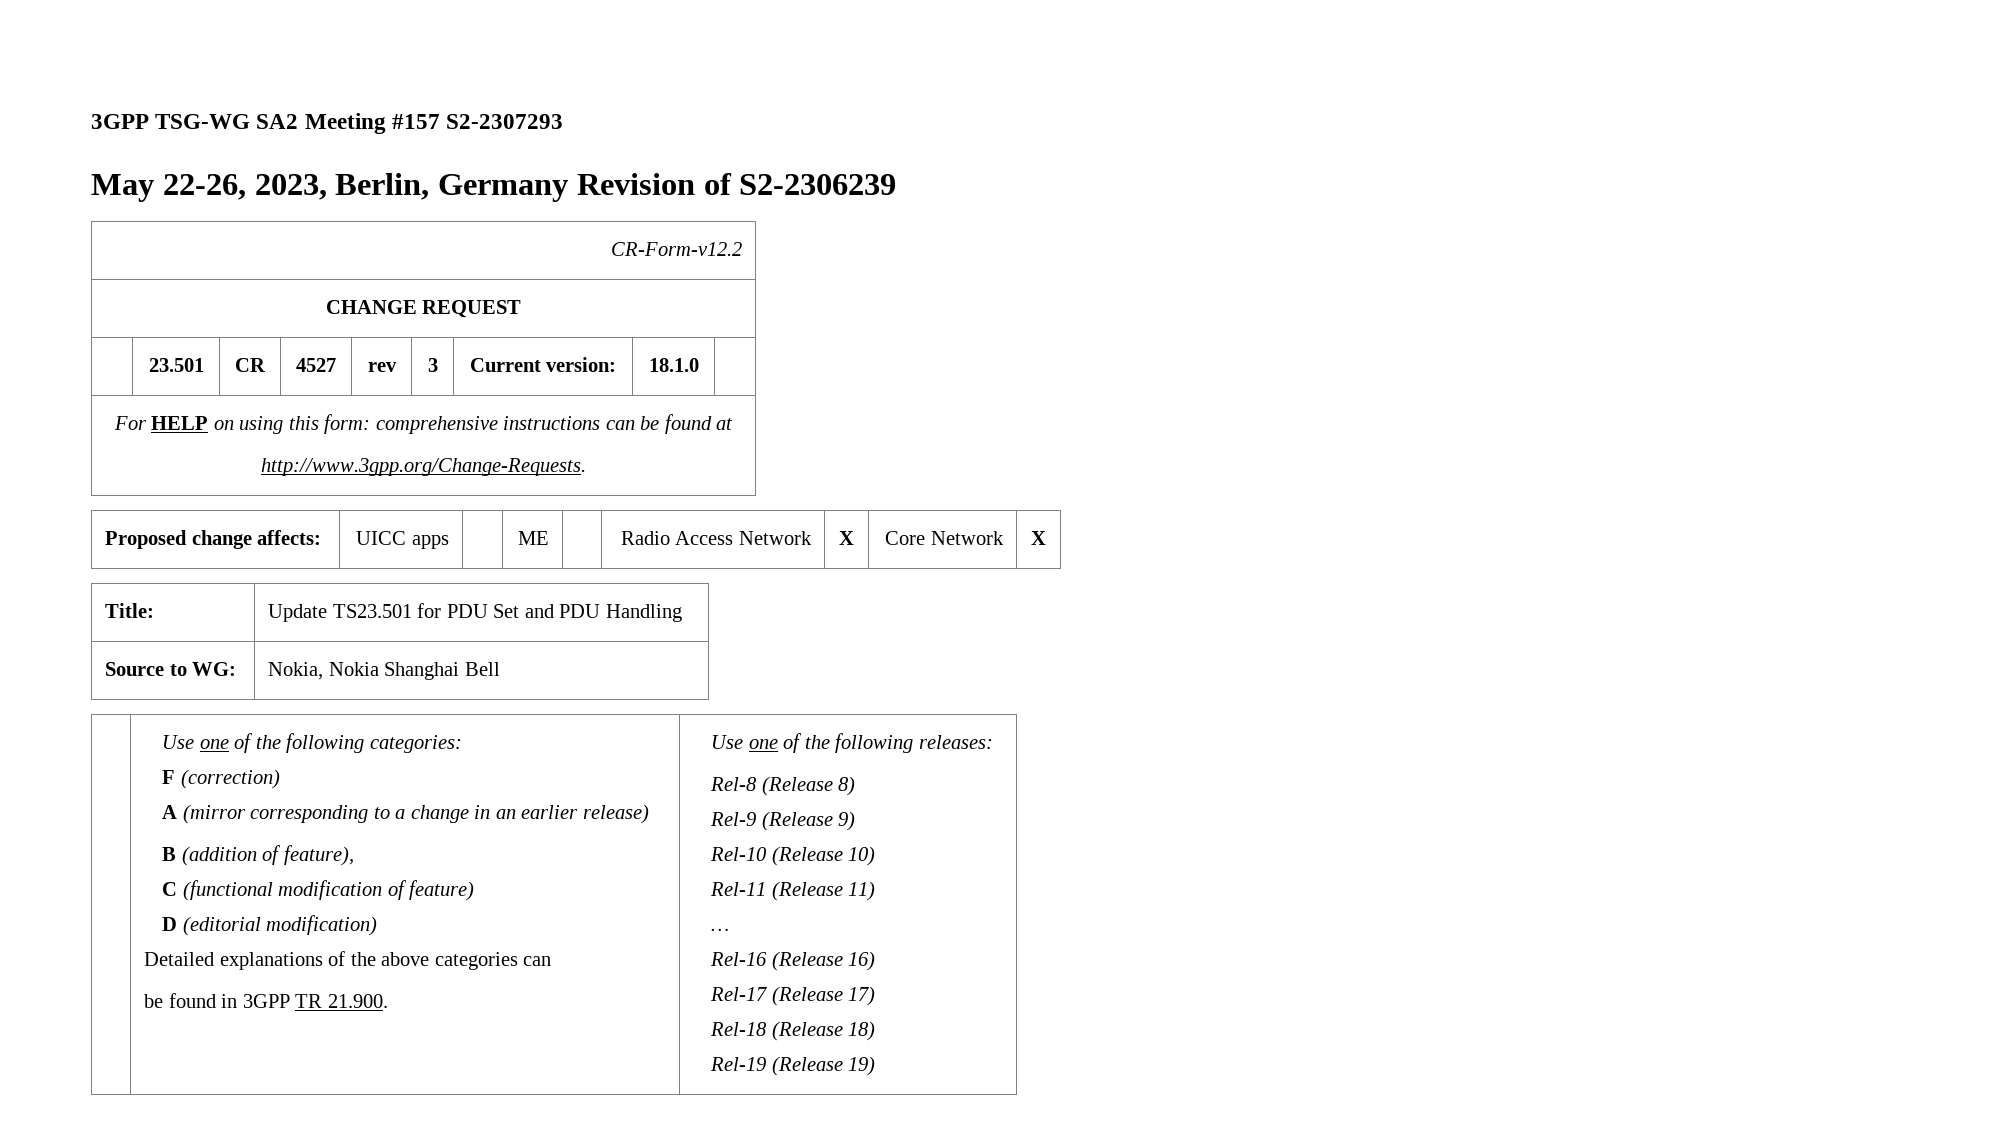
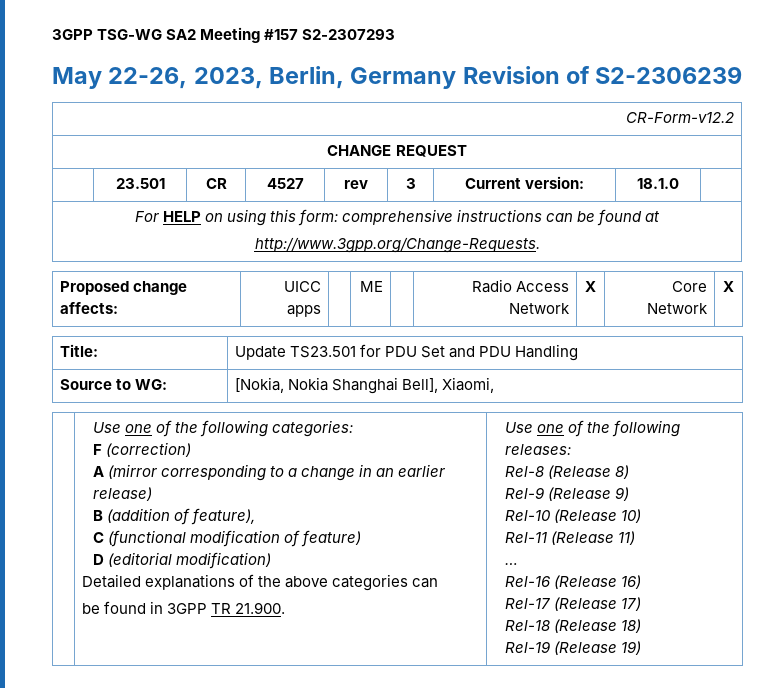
- Source to WG: | Nokia, Nokia Shanghai Bell
+ Source to WG: | [Nokia, Nokia Shanghai Bell], Xiaomi,

